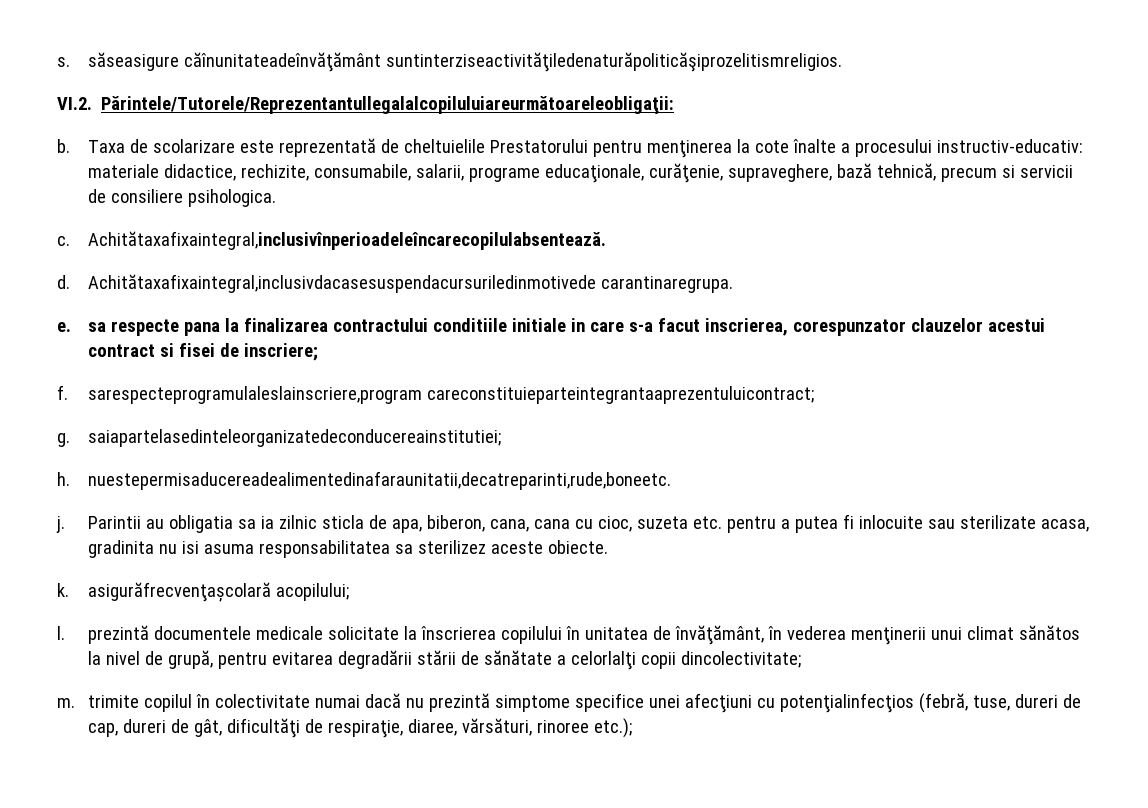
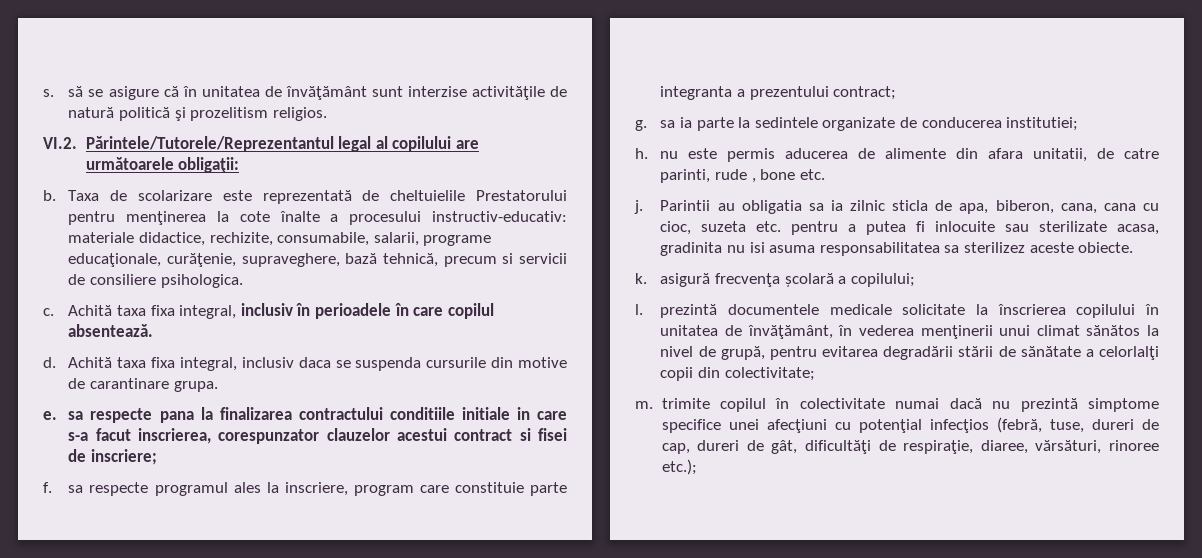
- s. săseasigure căînunitateadeînvăţământ suntinterziseactivităţiledenaturăpoliticăşiprozelitismreligios.
- VI.2. Părintele/Tutorele/Reprezentantullegalalcopiluluiareurmătoareleobligaţii:
+ s. să se asigure că în unitatea de învăţământ sunt interzise activităţile de natură politică şi prozelitism religios.
+ VI.2. Părintele/Tutorele/Reprezentantul legal al copilului are următoarele obligaţii:
- Achitătaxafixaintegral,inclusivînperioadeleîncarecopilulabsentează.
- d. Achitătaxafixaintegral,inclusivdacasesuspendacursuriledinmotivede carantinaregrupa.
+ Achită taxa fixa integral, inclusiv în perioadele în care copilul absentează.
+ d. Achită taxa fixa integral, inclusiv daca se suspenda cursurile din motive de carantinare grupa.
- f. sarespecteprogramulaleslainscriere,program careconstituieparteintegrantaaprezentuluicontract;
- g. saiapartelasedinteleorganizatedeconducereainstitutiei;
- h. nuestepermisaducereadealimentedinafaraunitatii,decatreparinti,rude,boneetc.
+ f. sa respecte programul ales la inscriere, program care constituie parte integranta a prezentului contract;
+ g. sa ia parte la sedintele organizate de conducerea institutiei;
+ h. nu este permis aducerea de alimente din afara unitatii, de catre parinti, rude , bone etc.
- k. asigurăfrecvenţașcolară acopilului;
+ k. asigură frecvenţa școlară a copilului;
- l. prezintă documentele medicale solicitate la înscrierea copilului în unitatea de învăţământ, în vederea menţinerii unui climat sănătos la nivel de grupă, pentru evitarea degradării stării de sănătate a celorlalţi copii dincolectivitate;
+ l. prezintă documentele medicale solicitate la înscrierea copilului în unitatea de învăţământ, în vederea menţinerii unui climat sănătos la nivel de grupă, pentru evitarea degradării stării de sănătate a celorlalţi copii din colectivitate;
- m. trimite copilul în colectivitate numai dacă nu prezintă simptome specifice unei afecţiuni cu potenţialinfecţios (febră, tuse, dureri de cap, dureri de gât, dificultăţi de respiraţie, diaree, vărsături, rinoree etc.);
+ m. trimite copilul în colectivitate numai dacă nu prezintă simptome specifice unei afecţiuni cu potenţial infecţios (febră, tuse, dureri de cap, dureri de gât, dificultăţi de respiraţie, diaree, vărsături, rinoree etc.);

